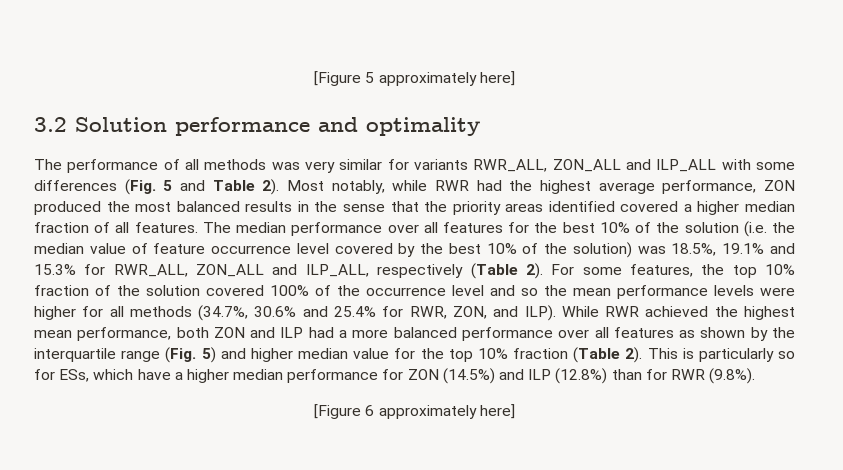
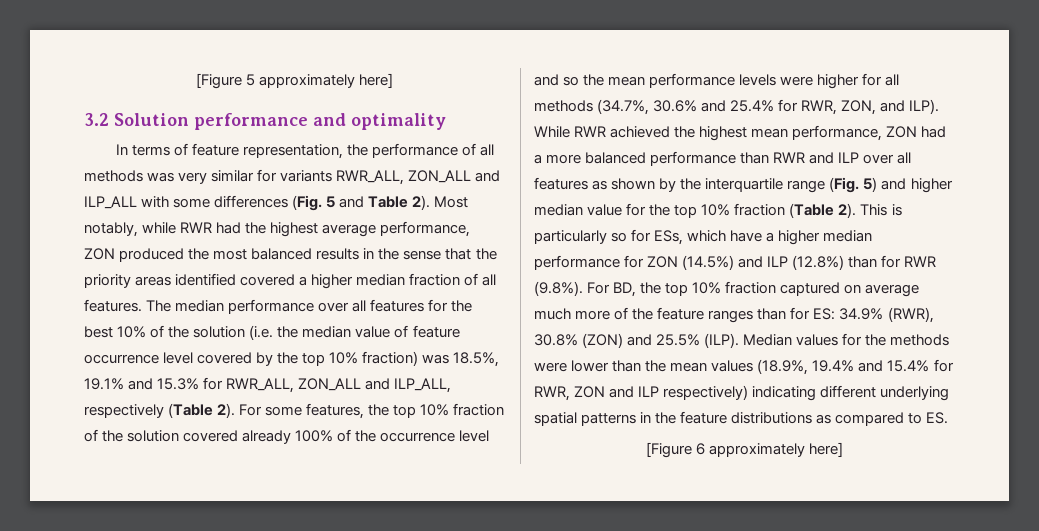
- The performance of all methods was very similar for variants RWR_ALL, ZON_ALL and ILP_ALL with some differences (Fig. 5 and Table 2).
+ In terms of feature representation, the performance of all methods was very similar for variants RWR_ALL, ZON_ALL and ILP_ALL with some differences (Fig. 5 and Table 2).
- The median performance over all features for the best 10% of the solution (i.e. the median value of feature occurrence level covered by the best 10% of the solution) was 18.5%, 19.1% and 15.3% for RWR_ALL, ZON_ALL and ILP_ALL, respectively (Table 2).
+ The median performance over all features for the best 10% of the solution (i.e. the median value of feature occurrence level covered by the top 10% fraction) was 18.5%, 19.1% and 15.3% for RWR_ALL, ZON_ALL and ILP_ALL, respectively (Table 2).
- For some features, the top 10% fraction of the solution covered 100% of the occurrence level and so the mean performance levels were higher for all methods (34.7%, 30.6% and 25.4% for RWR, ZON, and ILP).
+ For some features, the top 10% fraction of the solution covered already 100% of the occurrence level and so the mean performance levels were higher for all methods (34.7%, 30.6% and 25.4% for RWR, ZON, and ILP).
- While RWR achieved the highest mean performance, both ZON and ILP had a more balanced performance over all features as shown by the interquartile range (Fig. 5) and higher median value for the top 10% fraction (Table 2).
+ While RWR achieved the highest mean performance, ZON had a more balanced performance than RWR and ILP over all features as shown by the interquartile range (Fig. 5) and higher median value for the top 10% fraction (Table 2).
- This is particularly so for ESs, which have a higher median performance for ZON (14.5%) and ILP (12.8%) than for RWR (9.8%).
+ This is particularly so for ESs, which have a higher median performance for ZON (14.5%) and ILP (12.8%) than for RWR (9.8%). For BD, the top 10% fraction captured on average much more of the feature ranges than for ES: 34.9% (RWR), 30.8% (ZON) and 25.5% (ILP). Median values for the methods were lower than the mean values (18.9%, 19.4% and 15.4% for RWR, ZON and ILP respectively) indicating different underlying spatial patterns in the feature distributions as compared to ES.

